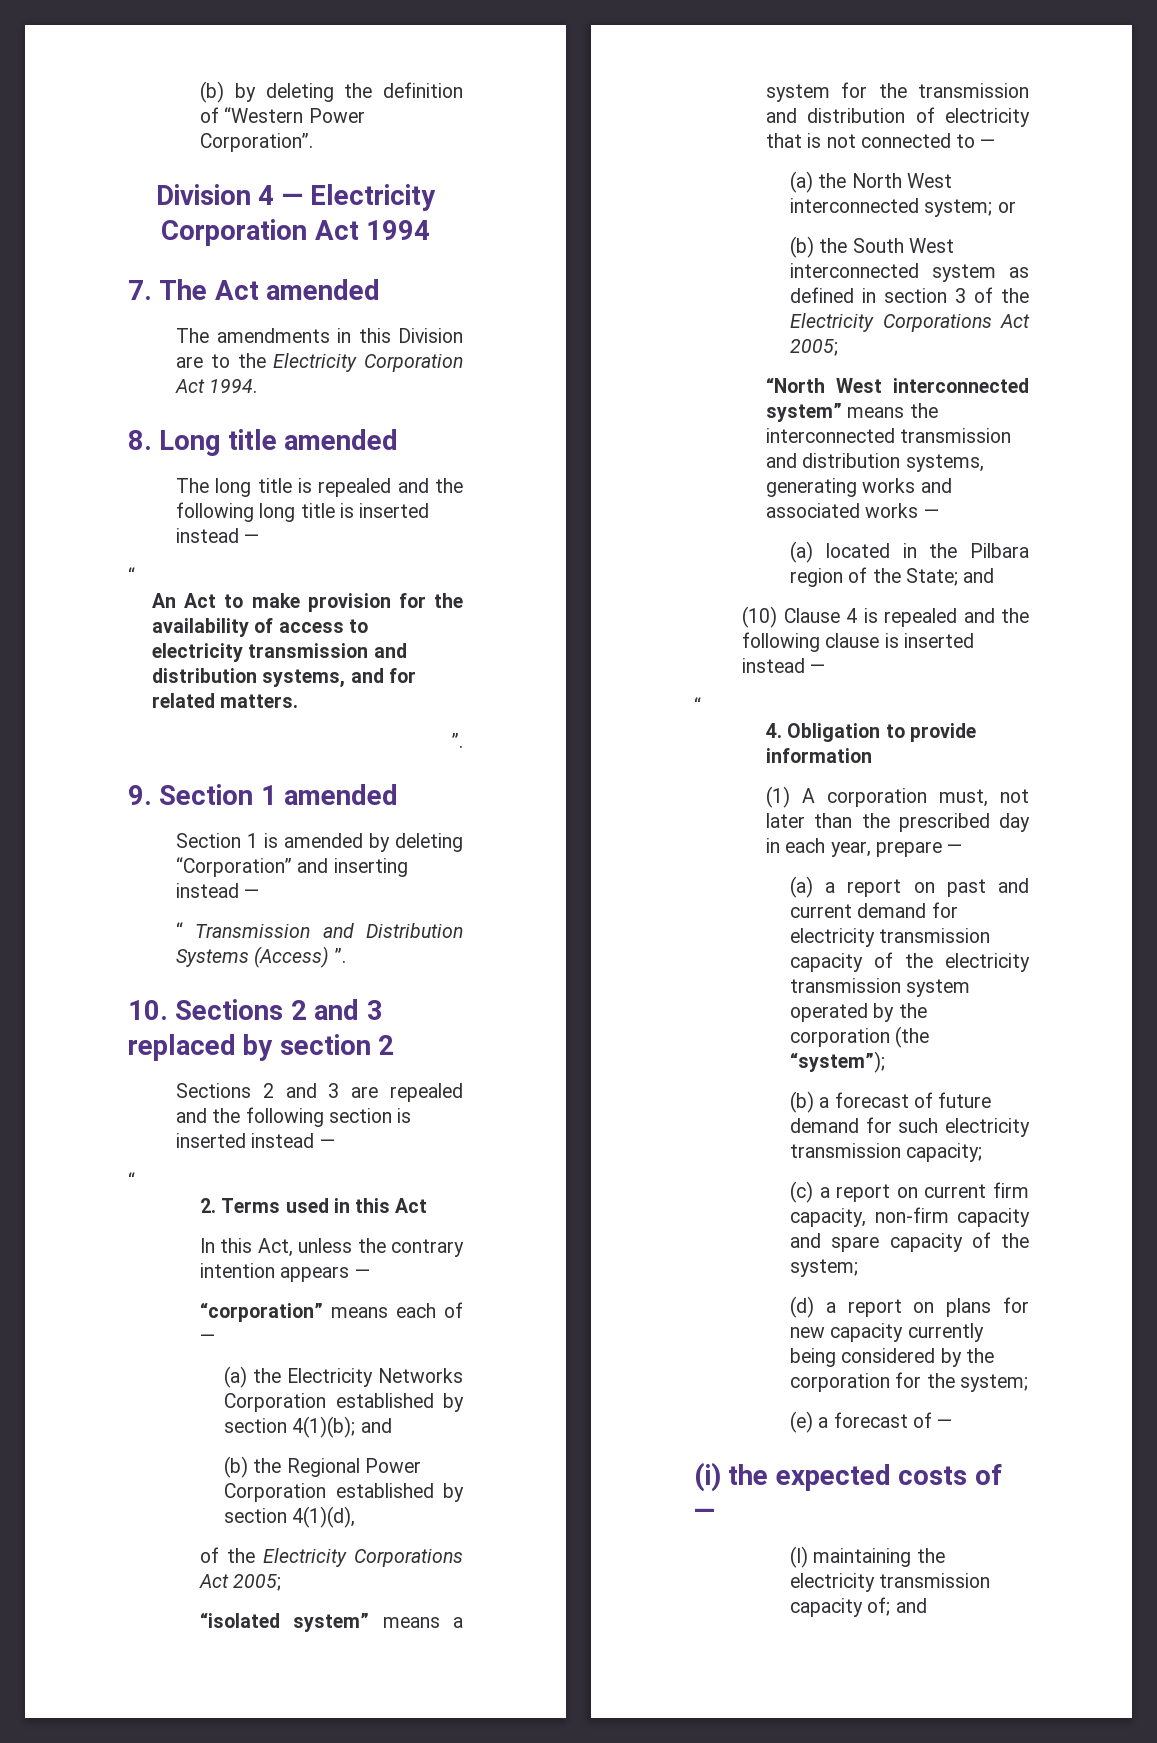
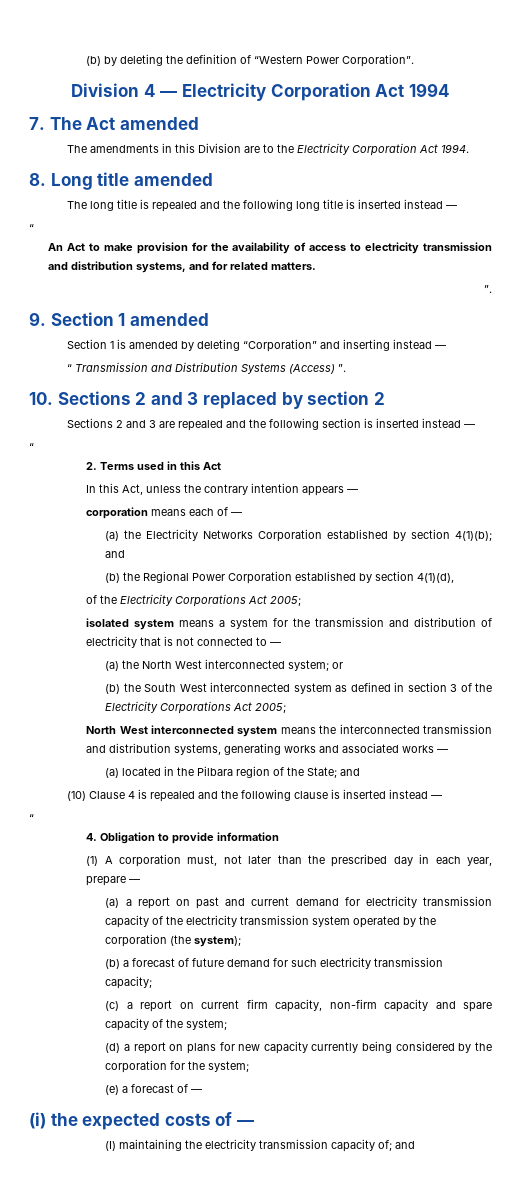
- “corporation” means each of —
+ corporation means each of —
- “isolated system” means a system for the transmission and distribution of electricity that is not connected to —
+ isolated system means a system for the transmission and distribution of electricity that is not connected to —
- “North West interconnected system” means the interconnected transmission and distribution systems, generating works and associated works —
+ North West interconnected system means the interconnected transmission and distribution systems, generating works and associated works —
- (a) a report on past and current demand for electricity transmission capacity of the electricity transmission system operated by the corporation (the “system”);
+ (a) a report on past and current demand for electricity transmission capacity of the electricity transmission system operated by the corporation (the system);

